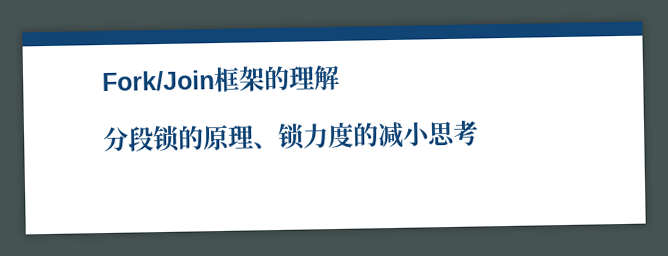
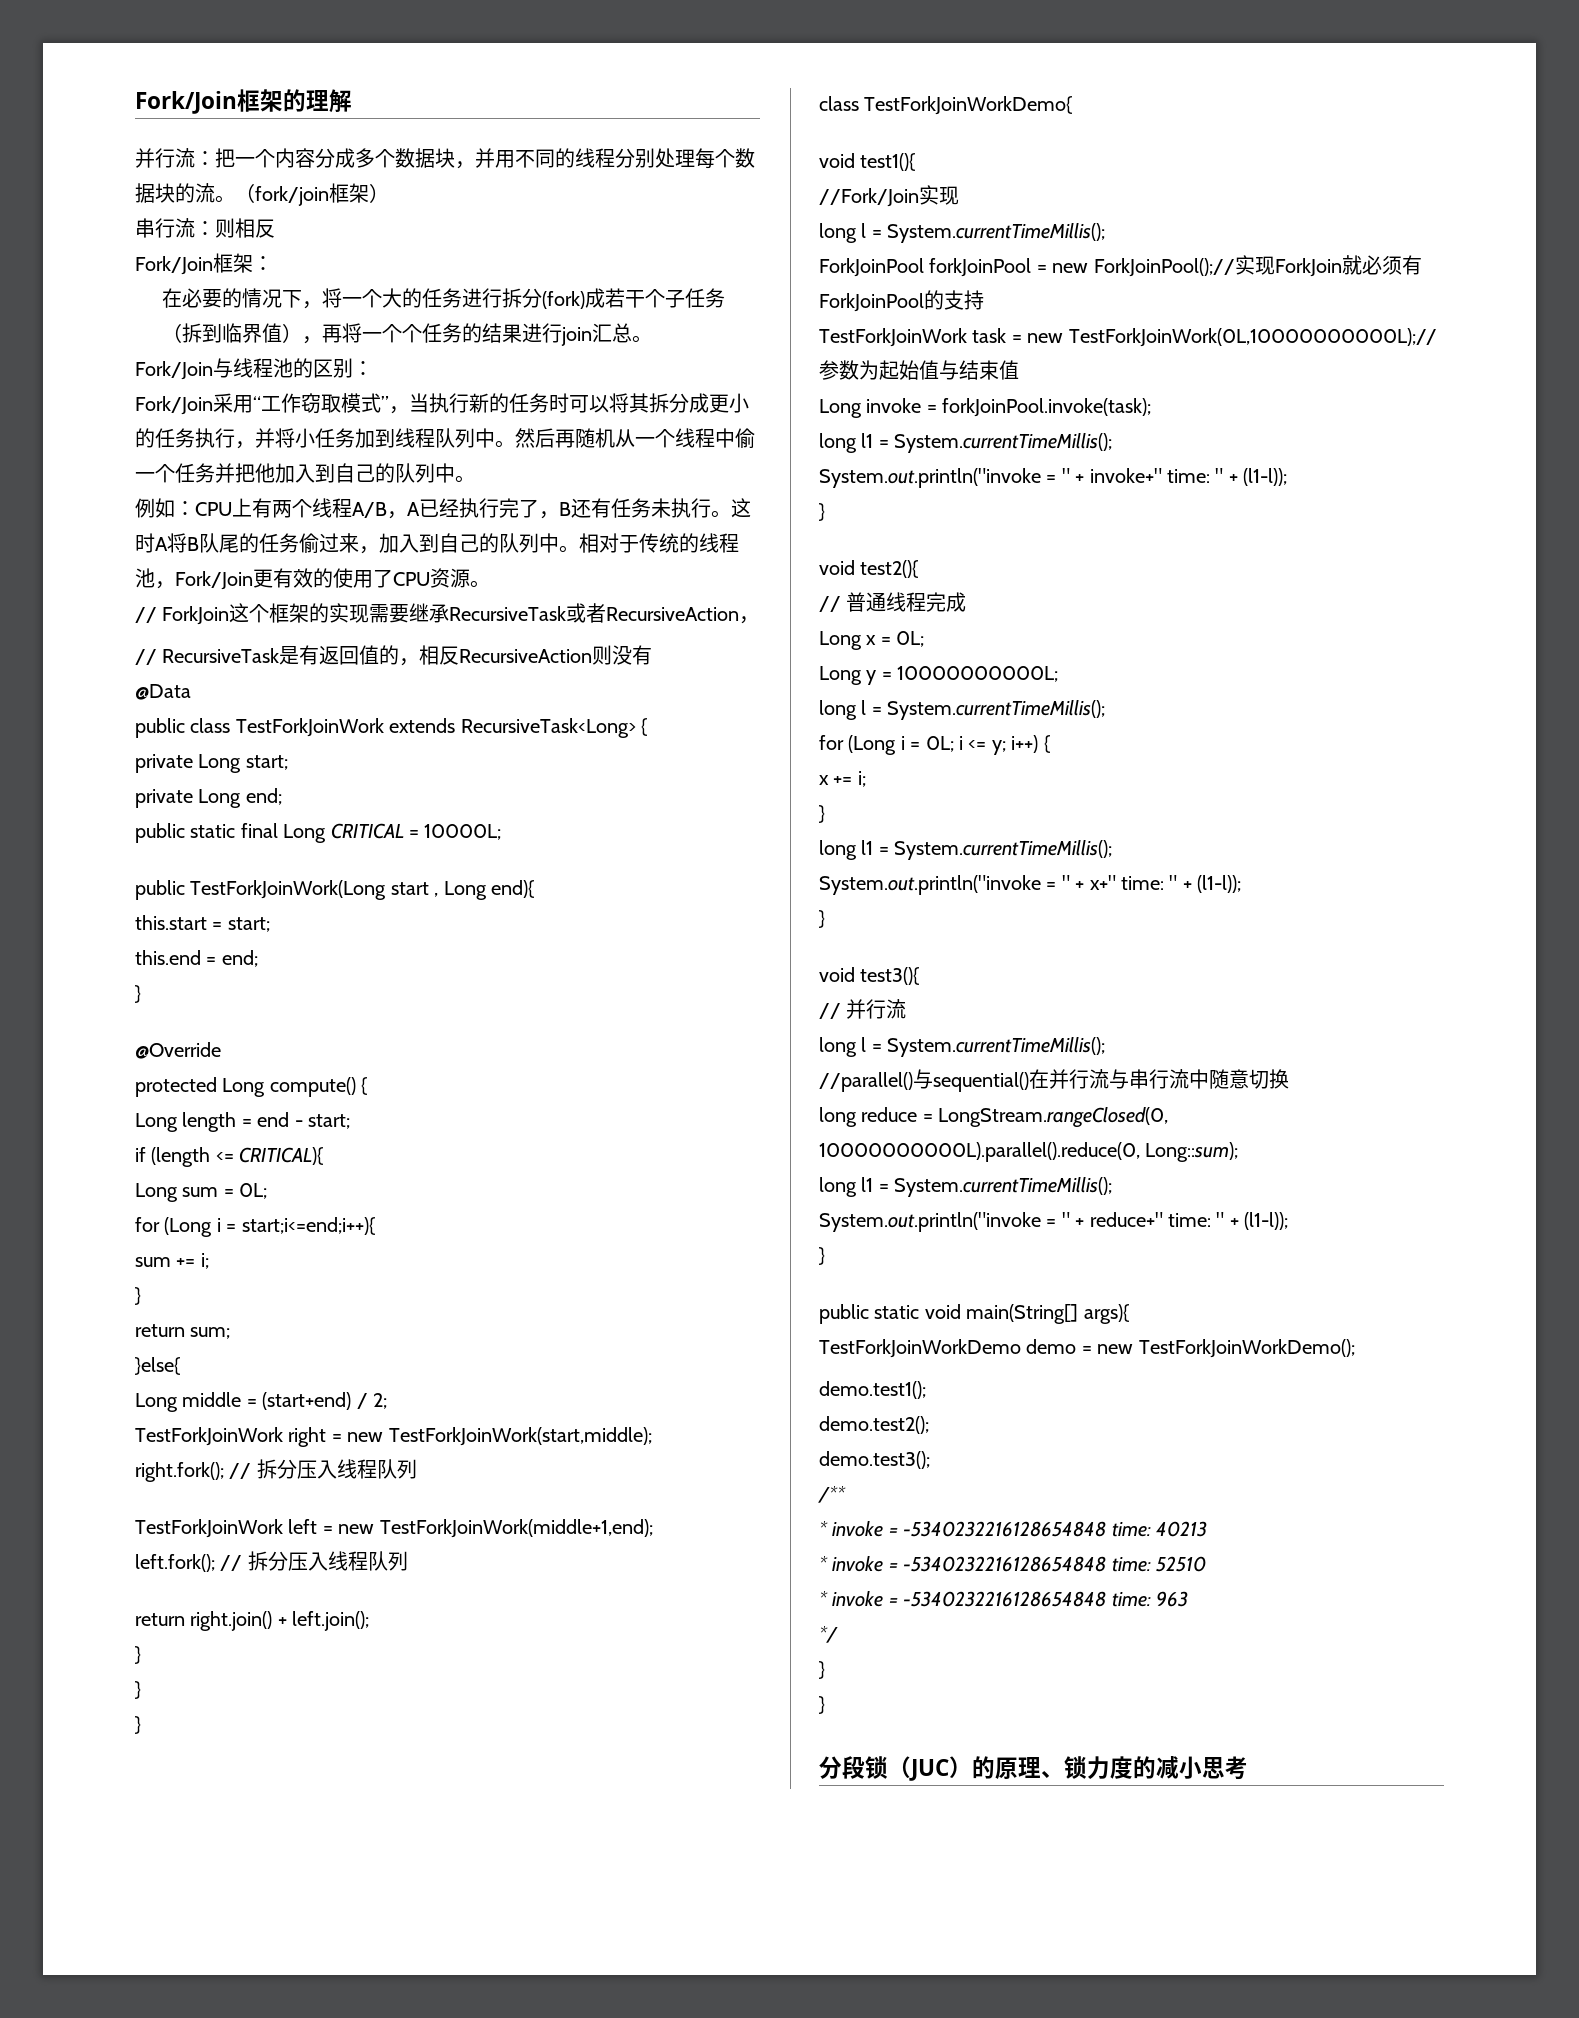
+ 并行流：把一个内容分成多个数据块，并用不同的线程分别处理每个数据块的流。（fork/join框架）
+ 串行流：则相反
+ Fork/Join框架：
+ 在必要的情况下，将一个大的任务进行拆分(fork)成若干个子任务（拆到临界值），再将一个个任务的结果进行join汇总。
+ Fork/Join与线程池的区别：
+ Fork/Join采用“工作窃取模式”，当执行新的任务时可以将其拆分成更小的任务执行，并将小任务加到线程队列中。然后再随机从一个线程中偷一个任务并把他加入到自己的队列中。
+ 例如：CPU上有两个线程A/B，A已经执行完了，B还有任务未执行。这时A将B队尾的任务偷过来，加入到自己的队列中。相对于传统的线程池，Fork/Join更有效的使用了CPU资源。
+ // ForkJoin这个框架的实现需要继承RecursiveTask或者RecursiveAction，
+ // RecursiveTask是有返回值的，相反RecursiveAction则没有
+ @Data
+ public class TestForkJoinWork extends RecursiveTask<Long> {
+ private Long start;
+ private Long end;
+ public static final Long CRITICAL = 10000L;
+ public TestForkJoinWork(Long start , Long end){
+ this.start = start;
+ this.end = end;
+ }
+ @Override
+ protected Long compute() {
+ Long length = end - start;
+ if (length <= CRITICAL){
+ Long sum = 0L;
+ for (Long i = start;i<=end;i++){
+ sum += i;
+ }
+ return sum;
+ }else{
+ Long middle = (start+end) / 2;
+ TestForkJoinWork right = new TestForkJoinWork(start,middle);
+ right.fork(); // 拆分压入线程队列
+ TestForkJoinWork left = new TestForkJoinWork(middle+1,end);
+ left.fork(); // 拆分压入线程队列
+ return right.join() + left.join();
+ }
+ }
+ }
+ class TestForkJoinWorkDemo{
+ void test1(){
+ //Fork/Join实现
+ long l = System.currentTimeMillis();
+ ForkJoinPool forkJoinPool = new ForkJoinPool();//实现ForkJoin就必须有ForkJoinPool的支持
+ TestForkJoinWork task = new TestForkJoinWork(0L,10000000000L);//参数为起始值与结束值
+ Long invoke = forkJoinPool.invoke(task);
+ long l1 = System.currentTimeMillis();
+ System.out.println("invoke = " + invoke+" time: " + (l1-l));
+ }
+ void test2(){
+ // 普通线程完成
+ Long x = 0L;
+ Long y = 10000000000L;
+ long l = System.currentTimeMillis();
+ for (Long i = 0L; i <= y; i++) {
+ x += i;
+ }
+ long l1 = System.currentTimeMillis();
+ System.out.println("invoke = " + x+" time: " + (l1-l));
+ }
+ void test3(){
+ // 并行流
+ long l = System.currentTimeMillis();
+ //parallel()与sequential()在并行流与串行流中随意切换
+ long reduce = LongStream.rangeClosed(0, 10000000000L).parallel().reduce(0, Long::sum);
+ long l1 = System.currentTimeMillis();
+ System.out.println("invoke = " + reduce+" time: " + (l1-l));
+ }
+ public static void main(String[] args){
+ TestForkJoinWorkDemo demo = new TestForkJoinWorkDemo();
+ demo.test1();
+ demo.test2();
+ demo.test3();
+ /**
+ * invoke = -5340232216128654848 time: 40213
+ * invoke = -5340232216128654848 time: 52510
+ * invoke = -5340232216128654848 time: 963
+ */
+ }
+ }
- 分段锁的原理、锁力度的减小思考
+ 分段锁（JUC）的原理、锁力度的减小思考

